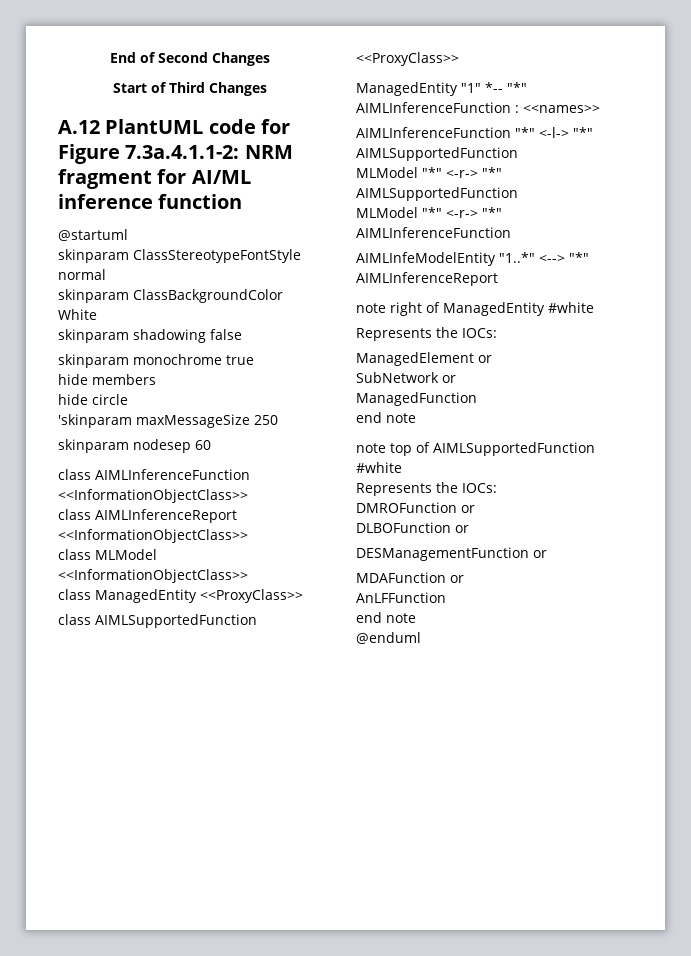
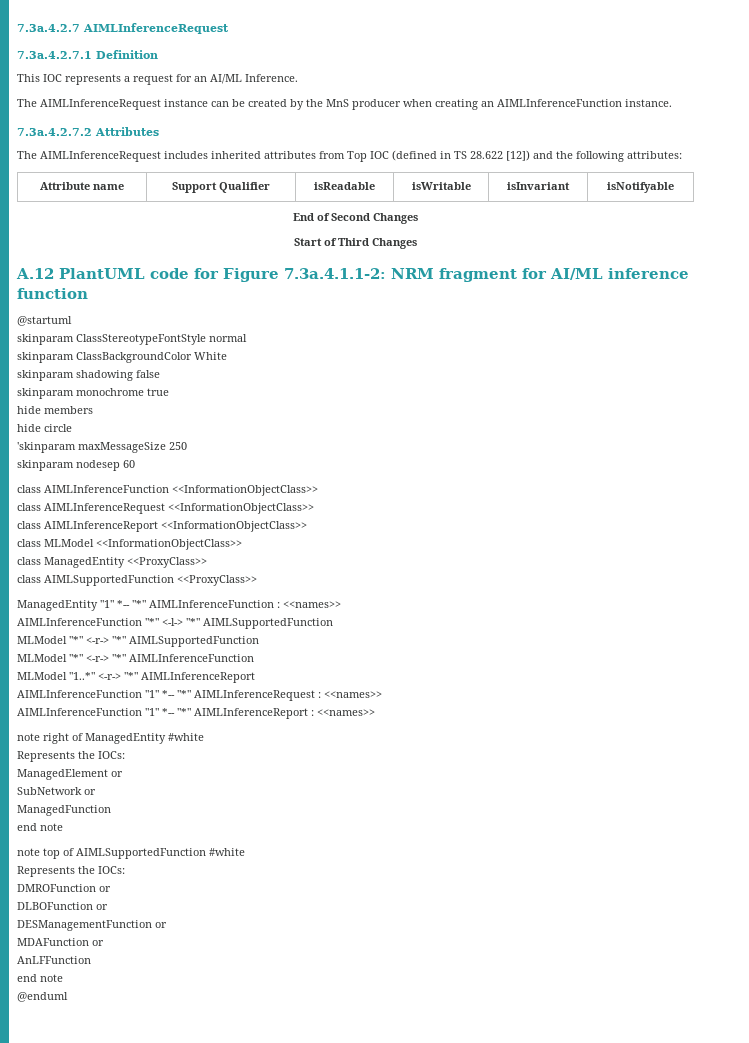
+ 7.3a.4.2.7 AIMLInferenceRequest
+ 7.3a.4.2.7.1 Definition
+ This IOC represents a request for an AI/ML Inference.
+ The AIMLInferenceRequest instance can be created by the MnS producer when creating an AIMLInferenceFunction instance.
+ 7.3a.4.2.7.2 Attributes
+ The AIMLInferenceRequest includes inherited attributes from Top IOC (defined in TS 28.622 [12]) and the following attributes:
+ Attribute name | Support Qualifier | isReadable | isWritable | isInvariant | isNotifyable
+ class AIMLInferenceRequest <<InformationObjectClass>>
- AIMLInfeModelEntity "1..*" <--> "*" AIMLInferenceReport
+ MLModel "1..*" <-r-> "*" AIMLInferenceReport
+ AIMLInferenceFunction "1" *-- "*" AIMLInferenceRequest : <<names>>
+ AIMLInferenceFunction "1" *-- "*" AIMLInferenceReport : <<names>>

